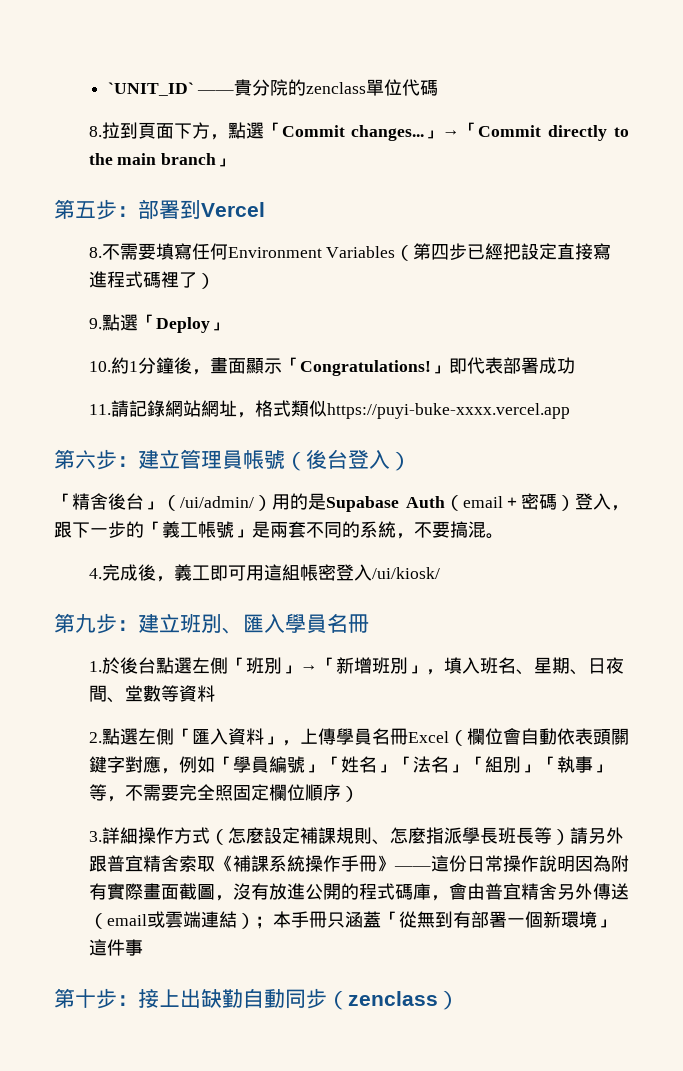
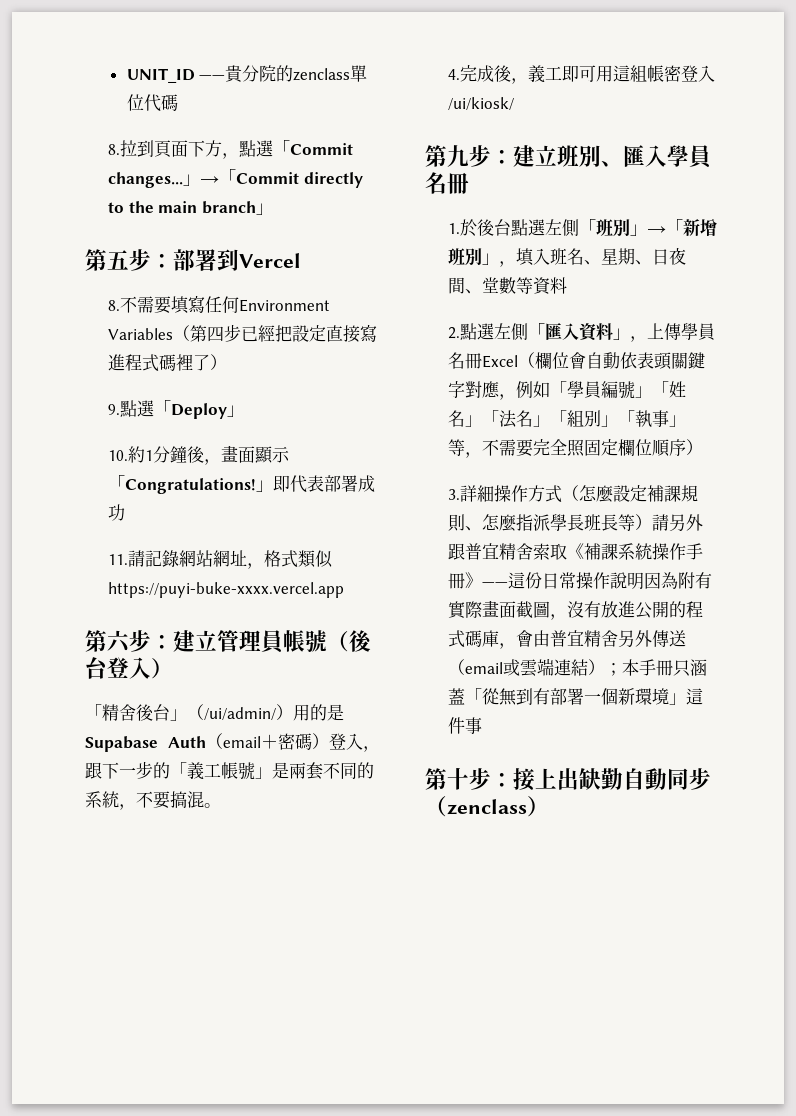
- `UNIT_ID` ——貴分院的zenclass單位代碼
+ UNIT_ID ——貴分院的zenclass單位代碼

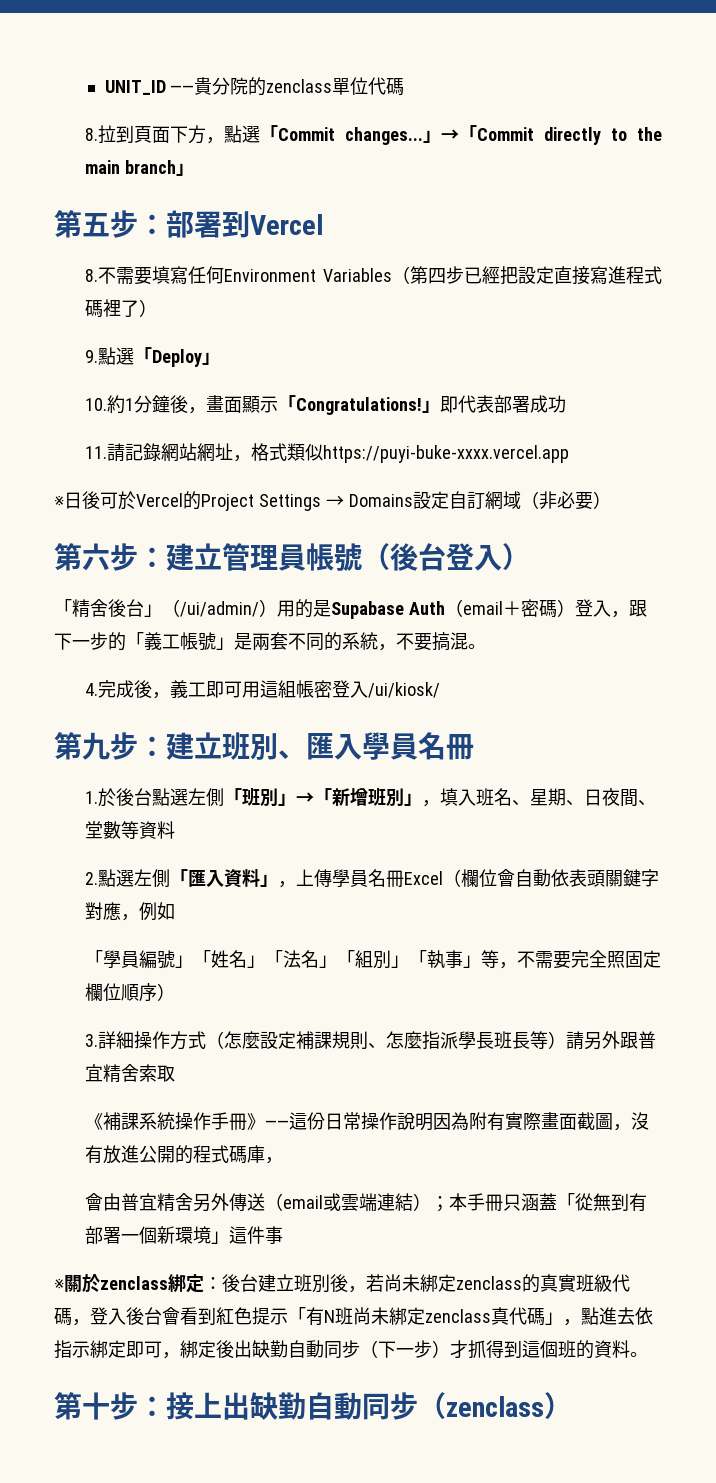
+ ※日後可於Vercel的Project Settings → Domains設定自訂網域（非必要）
- 2.點選左側「匯入資料」，上傳學員名冊Excel（欄位會自動依表頭關鍵字對應，例如「學員編號」「姓名」「法名」「組別」「執事」等，不需要完全照固定欄位順序）
+ 2.點選左側「匯入資料」，上傳學員名冊Excel（欄位會自動依表頭關鍵字對應，例如
+ 「學員編號」「姓名」「法名」「組別」「執事」等，不需要完全照固定欄位順序）
- 3.詳細操作方式（怎麼設定補課規則、怎麼指派學長班長等）請另外跟普宜精舍索取《補課系統操作手冊》——這份日常操作說明因為附有實際畫面截圖，沒有放進公開的程式碼庫，會由普宜精舍另外傳送（email或雲端連結）；
+ 3.詳細操作方式（怎麼設定補課規則、怎麼指派學長班長等）請另外跟普宜精舍索取
+ 《補課系統操作手冊》——這份日常操作說明因為附有實際畫面截圖，沒有放進公開的程式碼庫，
+ 會由普宜精舍另外傳送（email或雲端連結）；
+ ※關於zenclass綁定：後台建立班別後，若尚未綁定zenclass的真實班級代碼，登入後台會看到紅色提示「有N班尚未綁定zenclass真代碼」，點進去依指示綁定即可，綁定後出缺勤自動同步（下一步）才抓得到這個班的資料。

